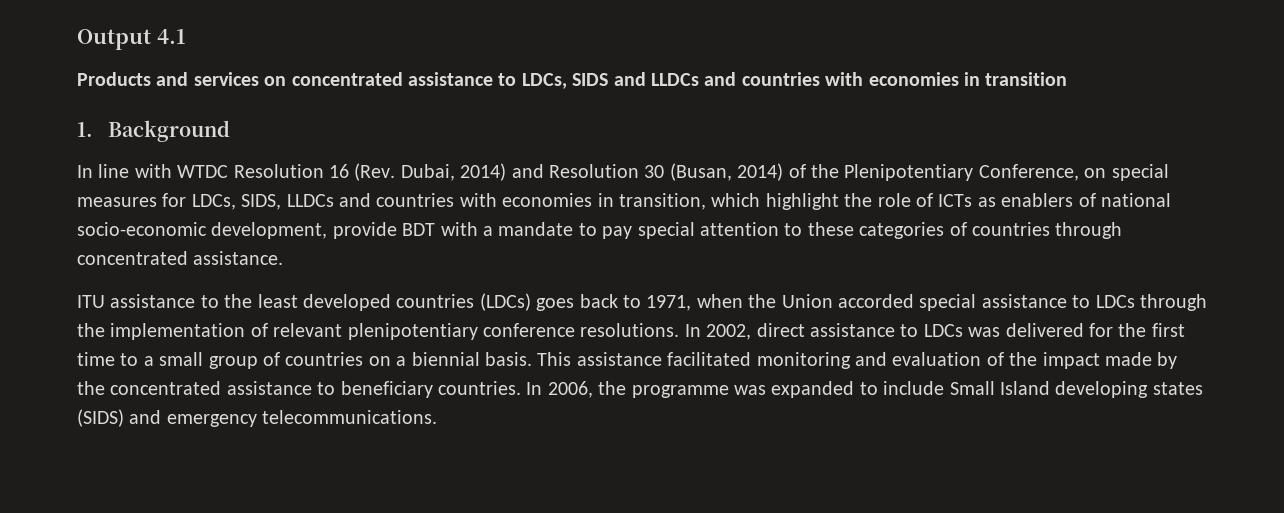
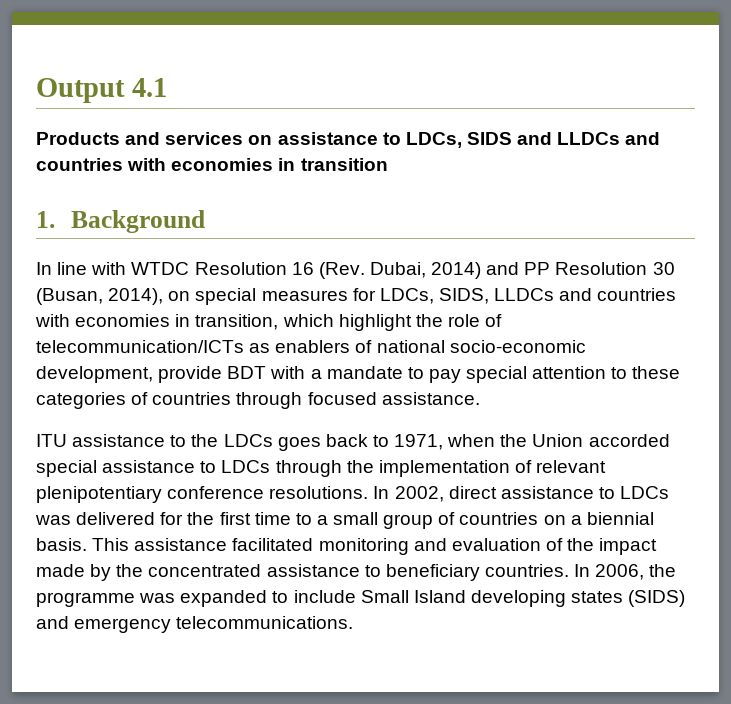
- Products and services on concentrated assistance to LDCs, SIDS and LLDCs and countries with economies in transition
+ Products and services on assistance to LDCs, SIDS and LLDCs and countries with economies in transition
- In line with WTDC Resolution 16 (Rev. Dubai, 2014) and Resolution 30 (Busan, 2014) of the Plenipotentiary Conference, on special measures for LDCs, SIDS, LLDCs and countries with economies in transition, which highlight the role of ICTs as enablers of national socio-economic development, provide BDT with a mandate to pay special attention to these categories of countries through concentrated assistance.
+ In line with WTDC Resolution 16 (Rev. Dubai, 2014) and PP Resolution 30 (Busan, 2014), on special measures for LDCs, SIDS, LLDCs and countries with economies in transition, which highlight the role of telecommunication/ICTs as enablers of national socio-economic development, provide BDT with a mandate to pay special attention to these categories of countries through focused assistance.
- ITU assistance to the least developed countries (LDCs) goes back to 1971, when the Union accorded special assistance to LDCs through the implementation of relevant plenipotentiary conference resolutions.
+ ITU assistance to the LDCs goes back to 1971, when the Union accorded special assistance to LDCs through the implementation of relevant plenipotentiary conference resolutions.

